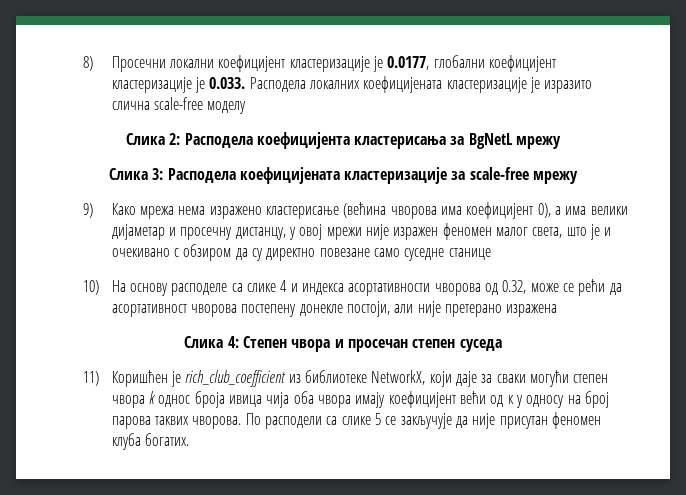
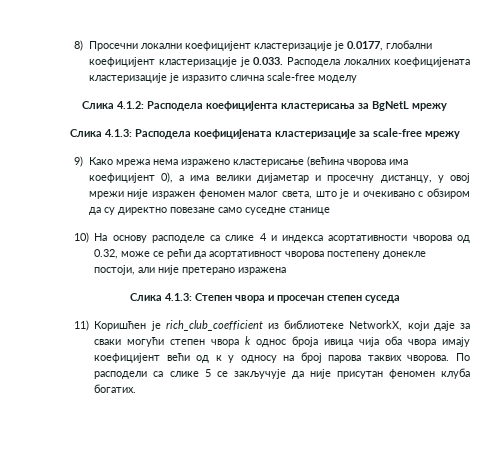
- Слика 2: Расподела коефицијента кластерисања за BgNetL мрежу
+ Слика 4.1.2: Расподела коефицијента кластерисања за BgNetL мрежу
- Слика 3: Расподела коефицијената кластеризације за scale-free мрежу
+ Слика 4.1.3: Расподела коефицијената кластеризације за scale-free мрежу
- Слика 4: Степен чвора и просечан степен суседа
+ Слика 4.1.3: Степен чвора и просечан степен суседа

